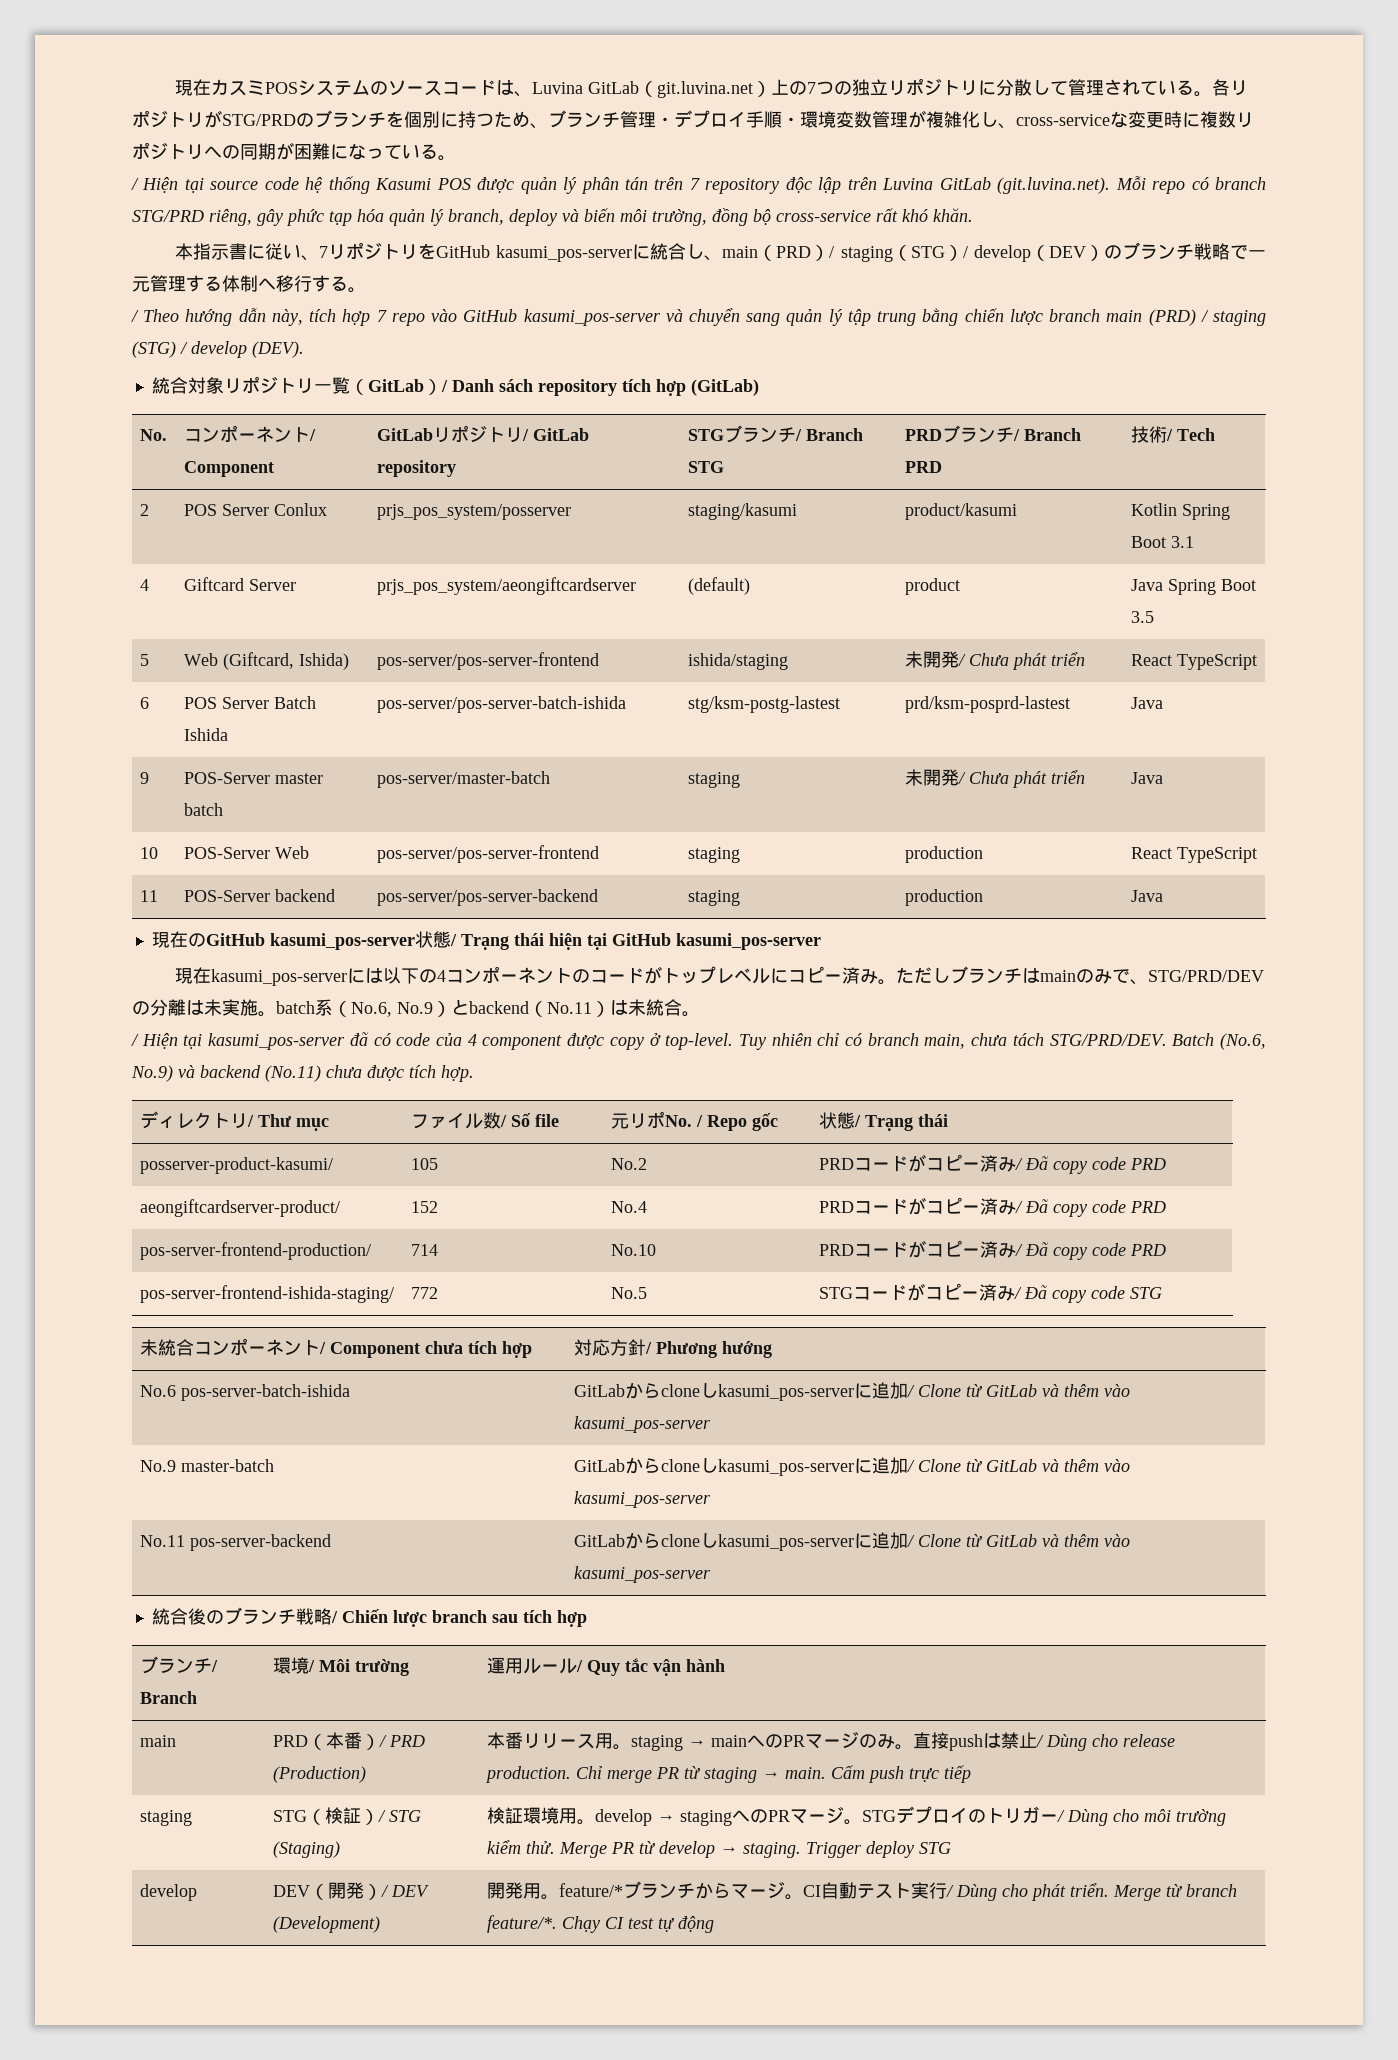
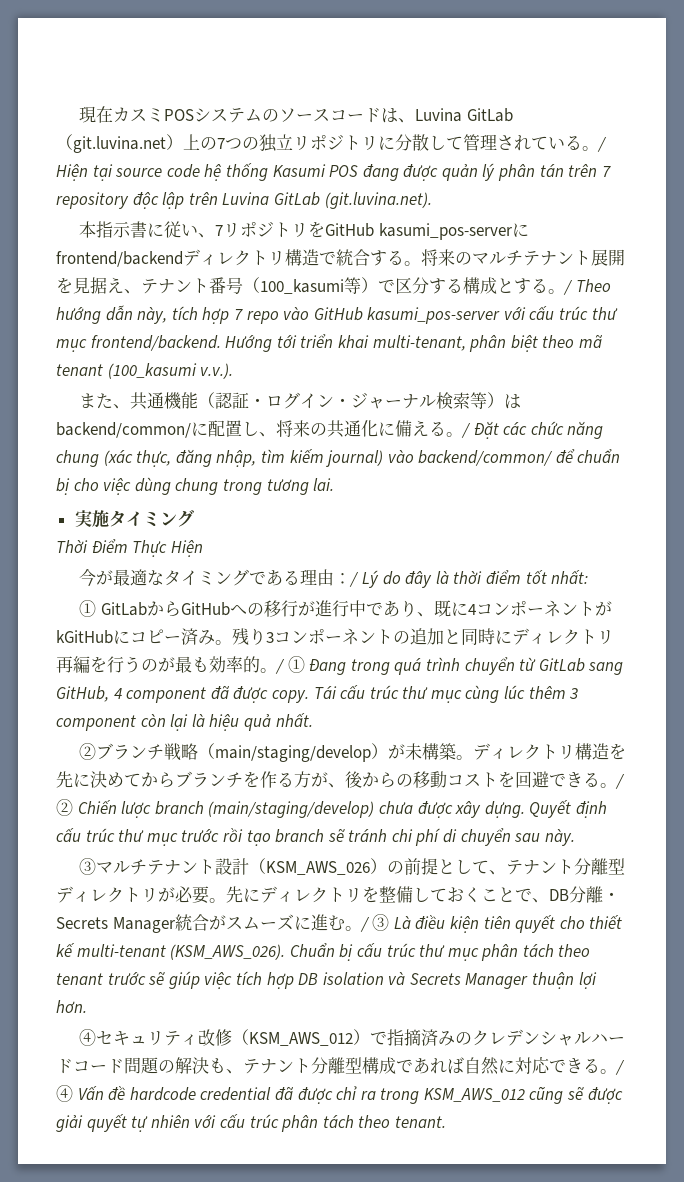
- 現在カスミPOSシステムのソースコードは、Luvina GitLab（git.luvina.net）上の7つの独立リポジトリに分散して管理されている。各リポジトリがSTG/PRDのブランチを個別に持つため、ブランチ管理・デプロイ手順・環境変数管理が複雑化し、cross-serviceな変更時に複数リポジトリへの同期が困難になっている。
- / Hiện tại source code hệ thống Kasumi POS được quản lý phân tán trên 7 repository độc lập trên Luvina GitLab (git.luvina.net). Mỗi repo có branch STG/PRD riêng, gây phức tạp hóa quản lý branch, deploy và biến môi trường, đồng bộ cross-service rất khó khăn.
+ 現在カスミPOSシステムのソースコードは、Luvina GitLab（git.luvina.net）上の7つの独立リポジトリに分散して管理されている。/ Hiện tại source code hệ thống Kasumi POS đang được quản lý phân tán trên 7 repository độc lập trên Luvina GitLab (git.luvina.net).
- 本指示書に従い、7リポジトリをGitHub kasumi_pos-serverに統合し、main（PRD）/ staging（STG）/ develop（DEV）のブランチ戦略で一元管理する体制へ移行する。
- / Theo hướng dẫn này, tích hợp 7 repo vào GitHub kasumi_pos-server và chuyển sang quản lý tập trung bằng chiến lược branch main (PRD) / staging (STG) / develop (DEV).
- 統合対象リポジトリ一覧（GitLab）/ Danh sách repository tích hợp (GitLab)
- No. | コンポーネント/ Component | GitLabリポジトリ/ GitLab repository | STGブランチ/ Branch STG | PRDブランチ/ Branch PRD | 技術/ Tech
- 2 | POS Server Conlux | prjs_pos_system/posserver | staging/kasumi | product/kasumi | Kotlin Spring Boot 3.1
- 4 | Giftcard Server | prjs_pos_system/aeongiftcardserver | (default) | product | Java Spring Boot 3.5
- 5 | Web (Giftcard, Ishida) | pos-server/pos-server-frontend | ishida/staging | 未開発/ Chưa phát triển | React TypeScript
- 6 | POS Server Batch Ishida | pos-server/pos-server-batch-ishida | stg/ksm-postg-lastest | prd/ksm-posprd-lastest | Java
- 9 | POS-Server master batch | pos-server/master-batch | staging | 未開発/ Chưa phát triển | Java
- 10 | POS-Server Web | pos-server/pos-server-frontend | staging | production | React TypeScript
- 11 | POS-Server backend | pos-server/pos-server-backend | staging | production | Java
- 現在のGitHub kasumi_pos-server状態/ Trạng thái hiện tại GitHub kasumi_pos-server
- 現在kasumi_pos-serverには以下の4コンポーネントのコードがトップレベルにコピー済み。ただしブランチはmainのみで、STG/PRD/DEVの分離は未実施。batch系（No.6, No.9）とbackend（No.11）は未統合。
- / Hiện tại kasumi_pos-server đã có code của 4 component được copy ở top-level. Tuy nhiên chỉ có branch main, chưa tách STG/PRD/DEV. Batch (No.6, No.9) và backend (No.11) chưa được tích hợp.
- ディレクトリ/ Thư mục | ファイル数/ Số file | 元リポNo. / Repo gốc | 状態/ Trạng thái
- posserver-product-kasumi/ | 105 | No.2 | PRDコードがコピー済み/ Đã copy code PRD
- aeongiftcardserver-product/ | 152 | No.4 | PRDコードがコピー済み/ Đã copy code PRD
- pos-server-frontend-production/ | 714 | No.10 | PRDコードがコピー済み/ Đã copy code PRD
- pos-server-frontend-ishida-staging/ | 772 | No.5 | STGコードがコピー済み/ Đã copy code STG
- 未統合コンポーネント/ Component chưa tích hợp | 対応方針/ Phương hướng
- No.6 pos-server-batch-ishida | GitLabからcloneしkasumi_pos-serverに追加/ Clone từ GitLab và thêm vào kasumi_pos-server
- No.9 master-batch | GitLabからcloneしkasumi_pos-serverに追加/ Clone từ GitLab và thêm vào kasumi_pos-server
- No.11 pos-server-backend | GitLabからcloneしkasumi_pos-serverに追加/ Clone từ GitLab và thêm vào kasumi_pos-server
- 統合後のブランチ戦略/ Chiến lược branch sau tích hợp
- ブランチ/ Branch | 環境/ Môi trường | 運用ルール/ Quy tắc vận hành
- main | PRD（本番）/ PRD (Production) | 本番リリース用。staging → mainへのPRマージのみ。直接pushは禁止/ Dùng cho release production. Chỉ merge PR từ staging → main. Cấm push trực tiếp
- staging | STG（検証）/ STG (Staging) | 検証環境用。develop → stagingへのPRマージ。STGデプロイのトリガー/ Dùng cho môi trường kiểm thử. Merge PR từ develop → staging. Trigger deploy STG
- develop | DEV（開発）/ DEV (Development) | 開発用。feature/*ブランチからマージ。CI自動テスト実行/ Dùng cho phát triển. Merge từ branch feature/*. Chạy CI test tự động
+ 本指示書に従い、7リポジトリをGitHub kasumi_pos-serverにfrontend/backendディレクトリ構造で統合する。将来のマルチテナント展開を見据え、テナント番号（100_kasumi等）で区分する構成とする。/ Theo hướng dẫn này, tích hợp 7 repo vào GitHub kasumi_pos-server với cấu trúc thư mục frontend/backend. Hướng tới triển khai multi-tenant, phân biệt theo mã tenant (100_kasumi v.v.).
+ また、共通機能（認証・ログイン・ジャーナル検索等）はbackend/common/に配置し、将来の共通化に備える。/ Đặt các chức năng chung (xác thực, đăng nhập, tìm kiếm journal) vào backend/common/ để chuẩn bị cho việc dùng chung trong tương lai.
+ 実施タイミング
+ Thời Điểm Thực Hiện
+ 今が最適なタイミングである理由：/ Lý do đây là thời điểm tốt nhất:
+ ① GitLabからGitHubへの移行が進行中であり、既に4コンポーネントがkGitHubにコピー済み。残り3コンポーネントの追加と同時にディレクトリ再編を行うのが最も効率的。/ ① Đang trong quá trình chuyển từ GitLab sang GitHub, 4 component đã được copy. Tái cấu trúc thư mục cùng lúc thêm 3 component còn lại là hiệu quả nhất.
+ ②ブランチ戦略（main/staging/develop）が未構築。ディレクトリ構造を先に決めてからブランチを作る方が、後からの移動コストを回避できる。/ ② Chiến lược branch (main/staging/develop) chưa được xây dựng. Quyết định cấu trúc thư mục trước rồi tạo branch sẽ tránh chi phí di chuyển sau này.
+ ③マルチテナント設計（KSM_AWS_026）の前提として、テナント分離型ディレクトリが必要。先にディレクトリを整備しておくことで、DB分離・Secrets Manager統合がスムーズに進む。/ ③ Là điều kiện tiên quyết cho thiết kế multi-tenant (KSM_AWS_026). Chuẩn bị cấu trúc thư mục phân tách theo tenant trước sẽ giúp việc tích hợp DB isolation và Secrets Manager thuận lợi hơn.
+ ④セキュリティ改修（KSM_AWS_012）で指摘済みのクレデンシャルハードコード問題の解決も、テナント分離型構成であれば自然に対応できる。/ ④ Vấn đề hardcode credential đã được chỉ ra trong KSM_AWS_012 cũng sẽ được giải quyết tự nhiên với cấu trúc phân tách theo tenant.

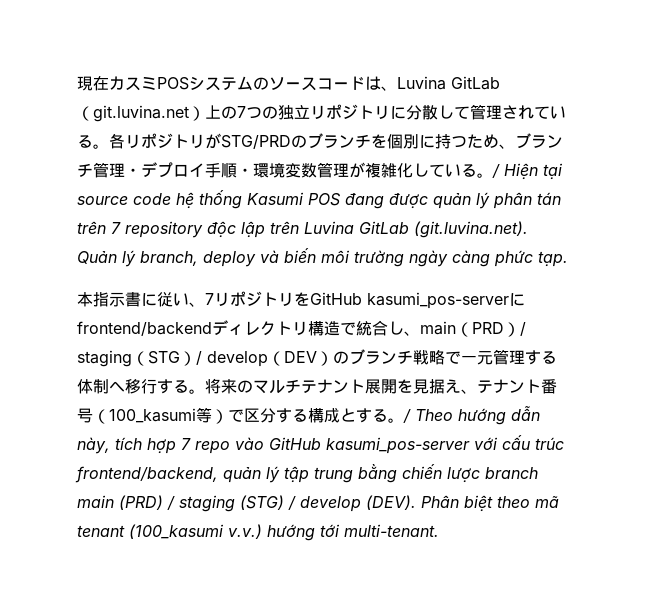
+ 各リポジトリがSTG/PRDのブランチを個別に持つため、ブランチ管理・デプロイ手順・環境変数管理が複雑化している。
- / Hiện tại source code hệ thống Kasumi POS đang được quản lý phân tán trên 7 repository độc lập trên Luvina GitLab (git.luvina.net).
+ / Hiện tại source code hệ thống Kasumi POS đang được quản lý phân tán trên 7 repository độc lập trên Luvina GitLab (git.luvina.net). Quản lý branch, deploy và biến môi trường ngày càng phức tạp.
- 本指示書に従い、7リポジトリをGitHub kasumi_pos-serverにfrontend/backendディレクトリ構造で統合する。
+ 本指示書に従い、7リポジトリをGitHub kasumi_pos-serverにfrontend/backendディレクトリ構造で統合し、main（PRD）/ staging（STG）/ develop（DEV）のブランチ戦略で一元管理する体制へ移行する。
- / Theo hướng dẫn này, tích hợp 7 repo vào GitHub kasumi_pos-server với cấu trúc thư mục frontend/backend. Hướng tới triển khai multi-tenant, phân biệt theo mã tenant (100_kasumi v.v.).
- また、共通機能（認証・ログイン・ジャーナル検索等）はbackend/common/に配置し、将来の共通化に備える。/ Đặt các chức năng chung (xác thực, đăng nhập, tìm kiếm journal) vào backend/common/ để chuẩn bị cho việc dùng chung trong tương lai.
- 実施タイミング
- Thời Điểm Thực Hiện
- 今が最適なタイミングである理由：/ Lý do đây là thời điểm tốt nhất:
- ① GitLabからGitHubへの移行が進行中であり、既に4コンポーネントがkGitHubにコピー済み。残り3コンポーネントの追加と同時にディレクトリ再編を行うのが最も効率的。/ ① Đang trong quá trình chuyển từ GitLab sang GitHub, 4 component đã được copy. Tái cấu trúc thư mục cùng lúc thêm 3 component còn lại là hiệu quả nhất.
- ②ブランチ戦略（main/staging/develop）が未構築。ディレクトリ構造を先に決めてからブランチを作る方が、後からの移動コストを回避できる。/ ② Chiến lược branch (main/staging/develop) chưa được xây dựng. Quyết định cấu trúc thư mục trước rồi tạo branch sẽ tránh chi phí di chuyển sau này.
- ③マルチテナント設計（KSM_AWS_026）の前提として、テナント分離型ディレクトリが必要。先にディレクトリを整備しておくことで、DB分離・Secrets Manager統合がスムーズに進む。/ ③ Là điều kiện tiên quyết cho thiết kế multi-tenant (KSM_AWS_026). Chuẩn bị cấu trúc thư mục phân tách theo tenant trước sẽ giúp việc tích hợp DB isolation và Secrets Manager thuận lợi hơn.
- ④セキュリティ改修（KSM_AWS_012）で指摘済みのクレデンシャルハードコード問題の解決も、テナント分離型構成であれば自然に対応できる。/ ④ Vấn đề hardcode credential đã được chỉ ra trong KSM_AWS_012 cũng sẽ được giải quyết tự nhiên với cấu trúc phân tách theo tenant.
+ / Theo hướng dẫn này, tích hợp 7 repo vào GitHub kasumi_pos-server với cấu trúc frontend/backend, quản lý tập trung bằng chiến lược branch main (PRD) / staging (STG) / develop (DEV). Phân biệt theo mã tenant (100_kasumi v.v.) hướng tới multi-tenant.

